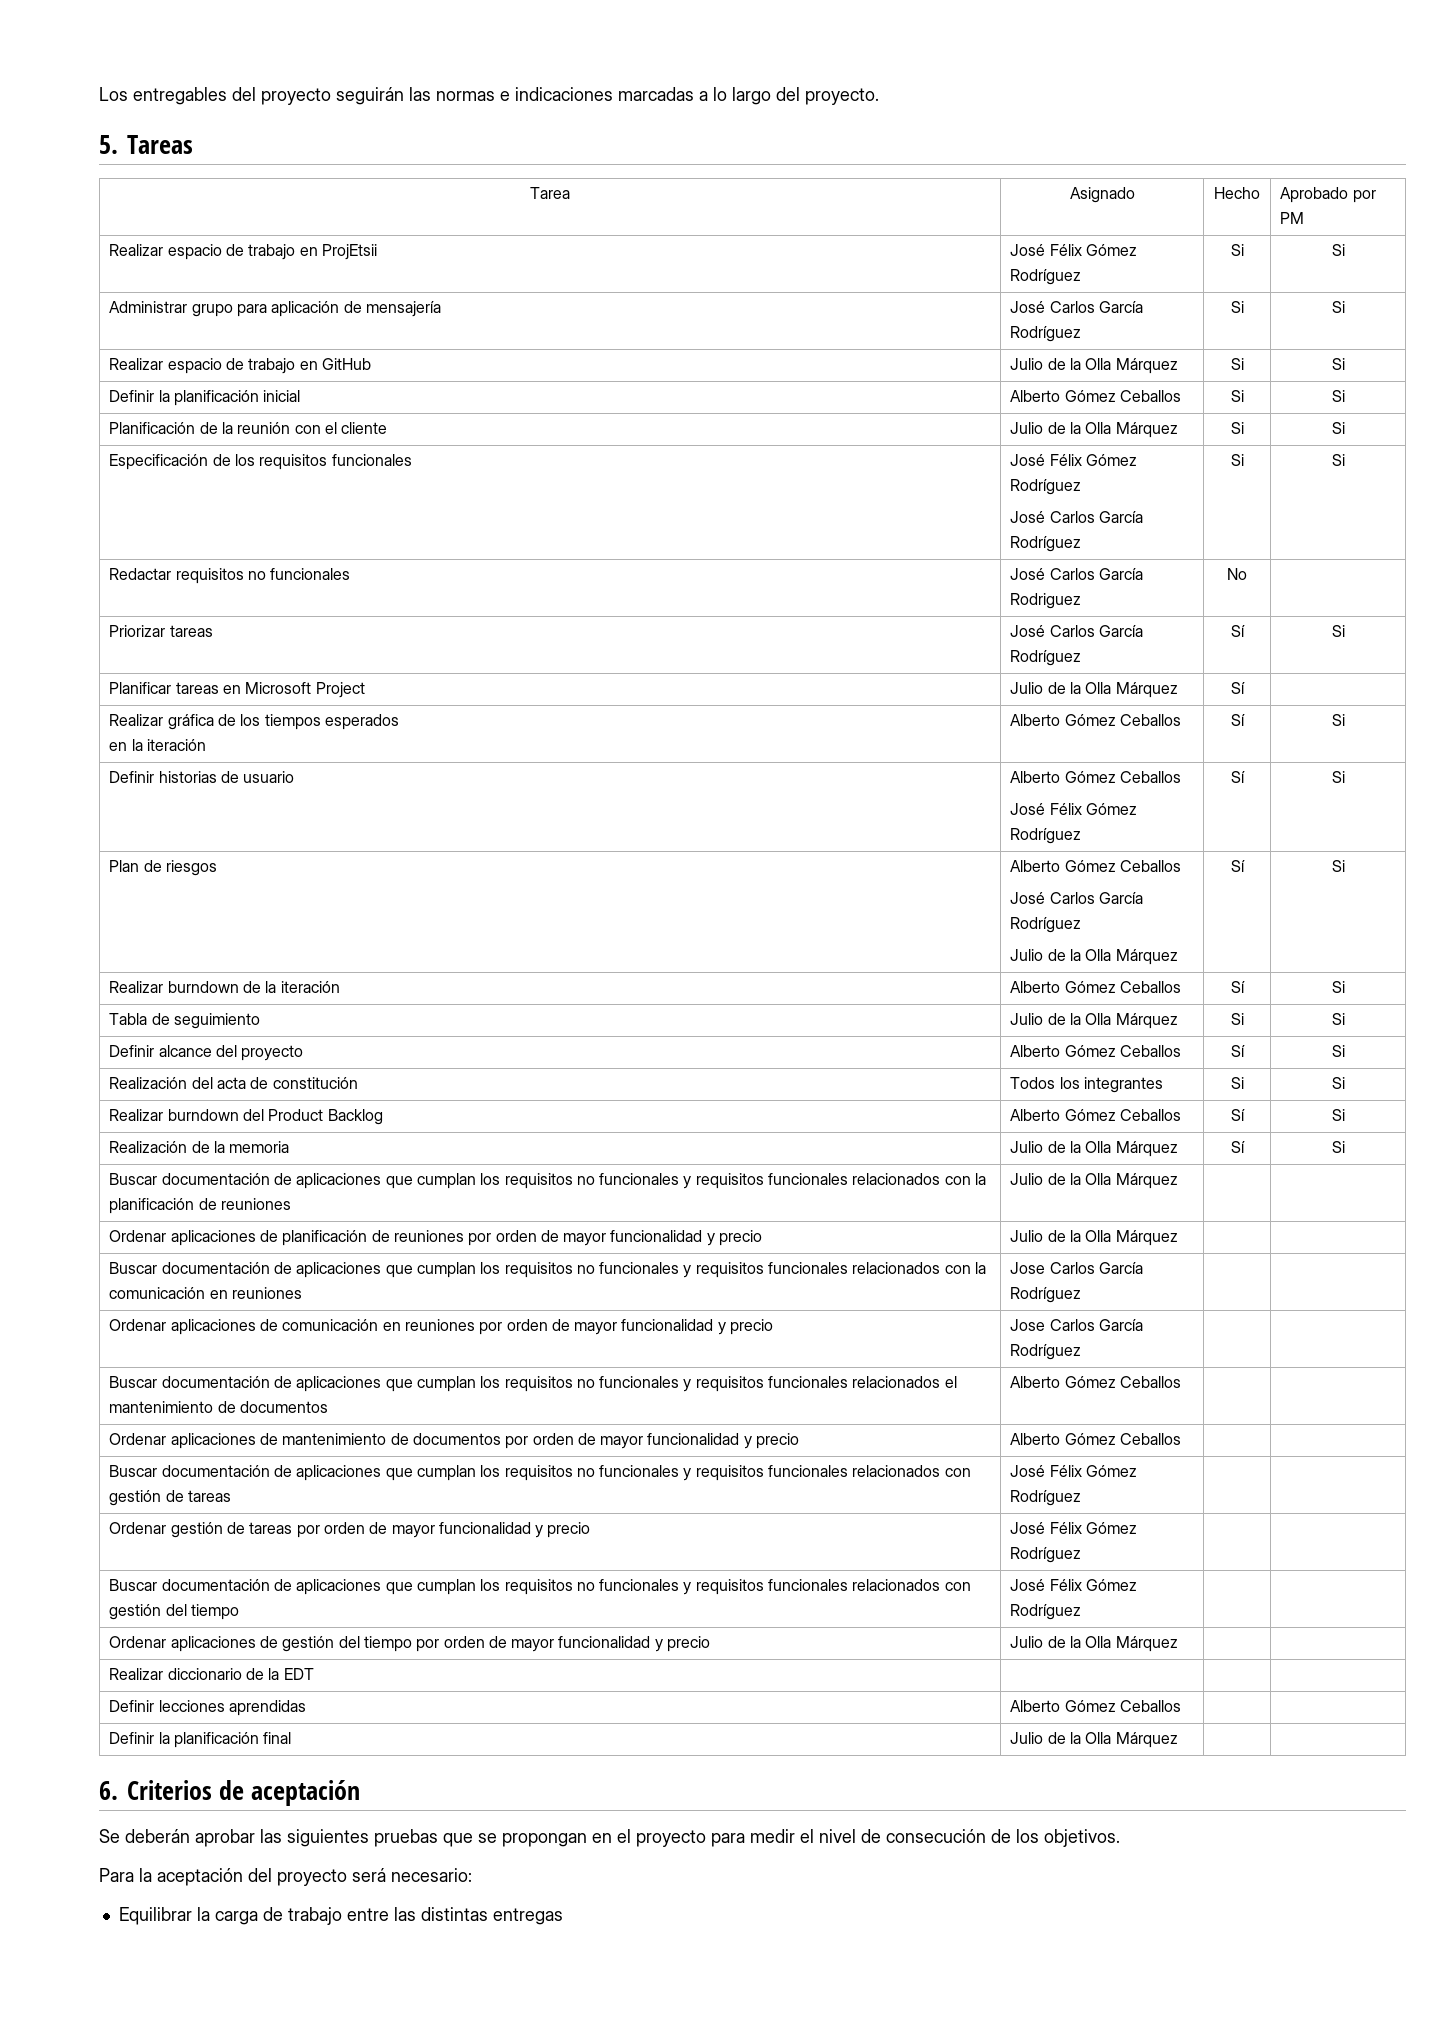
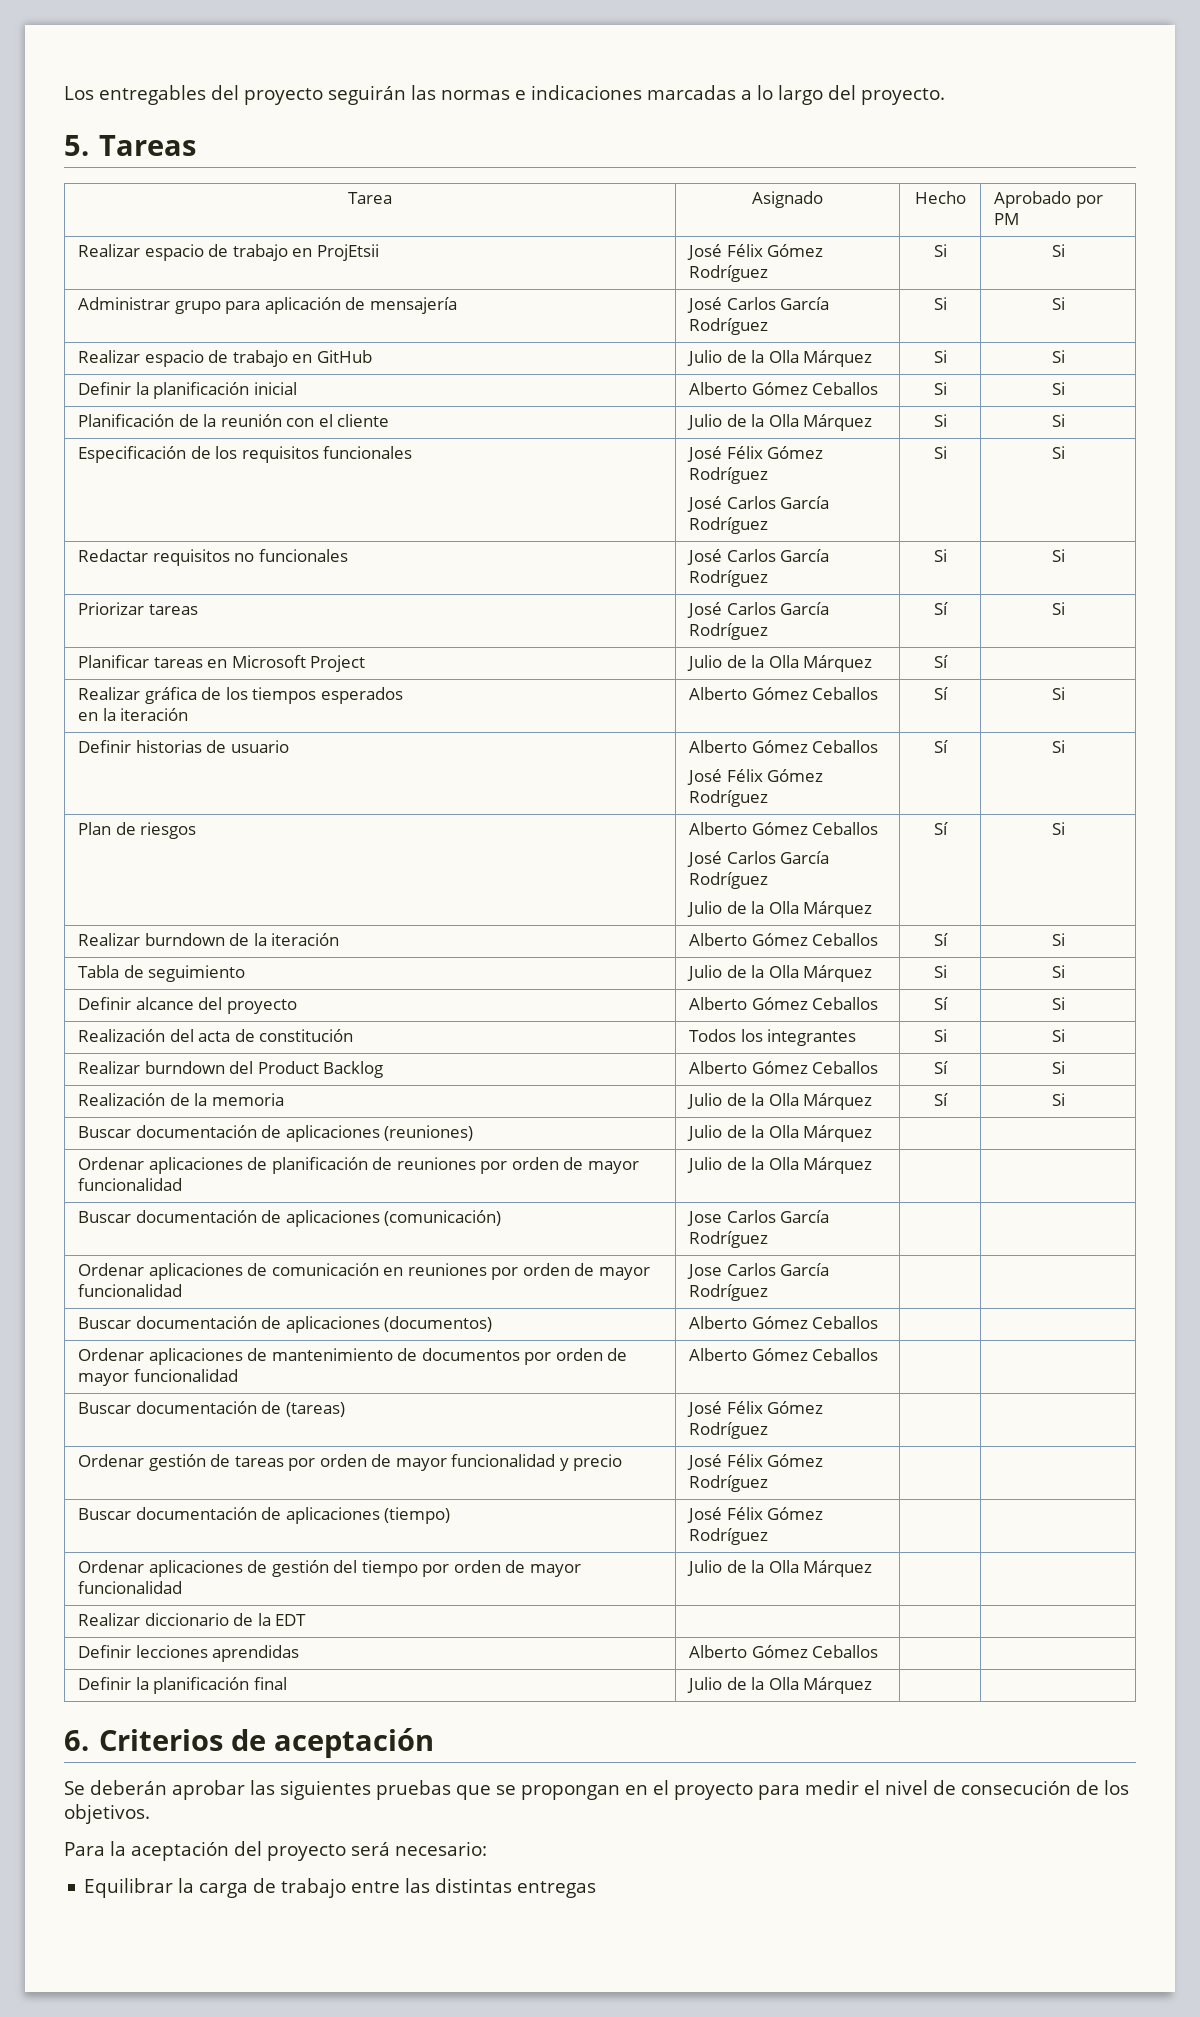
- Redactar requisitos no funcionales | José Carlos García Rodriguez | No |
+ Redactar requisitos no funcionales | José Carlos García Rodríguez | Si | Si
- Buscar documentación de aplicaciones que cumplan los requisitos no funcionales y requisitos funcionales relacionados con la planificación de reuniones | Julio de la Olla Márquez | |
+ Buscar documentación de aplicaciones (reuniones) | Julio de la Olla Márquez | |
- Ordenar aplicaciones de planificación de reuniones por orden de mayor funcionalidad y precio | Julio de la Olla Márquez | |
+ Ordenar aplicaciones de planificación de reuniones por orden de mayor funcionalidad | Julio de la Olla Márquez | |
- Buscar documentación de aplicaciones que cumplan los requisitos no funcionales y requisitos funcionales relacionados con la comunicación en reuniones | Jose Carlos García Rodríguez | |
+ Buscar documentación de aplicaciones (comunicación) | Jose Carlos García Rodríguez | |
- Ordenar aplicaciones de comunicación en reuniones por orden de mayor funcionalidad y precio | Jose Carlos García Rodríguez | |
+ Ordenar aplicaciones de comunicación en reuniones por orden de mayor funcionalidad | Jose Carlos García Rodríguez | |
- Buscar documentación de aplicaciones que cumplan los requisitos no funcionales y requisitos funcionales relacionados el mantenimiento de documentos | Alberto Gómez Ceballos | |
+ Buscar documentación de aplicaciones (documentos) | Alberto Gómez Ceballos | |
- Ordenar aplicaciones de mantenimiento de documentos por orden de mayor funcionalidad y precio | Alberto Gómez Ceballos | |
+ Ordenar aplicaciones de mantenimiento de documentos por orden de mayor funcionalidad | Alberto Gómez Ceballos | |
- Buscar documentación de aplicaciones que cumplan los requisitos no funcionales y requisitos funcionales relacionados con gestión de tareas | José Félix Gómez Rodríguez | |
+ Buscar documentación de (tareas) | José Félix Gómez Rodríguez | |
- Buscar documentación de aplicaciones que cumplan los requisitos no funcionales y requisitos funcionales relacionados con gestión del tiempo | José Félix Gómez Rodríguez | |
+ Buscar documentación de aplicaciones (tiempo) | José Félix Gómez Rodríguez | |
- Ordenar aplicaciones de gestión del tiempo por orden de mayor funcionalidad y precio | Julio de la Olla Márquez | |
+ Ordenar aplicaciones de gestión del tiempo por orden de mayor funcionalidad | Julio de la Olla Márquez | |

